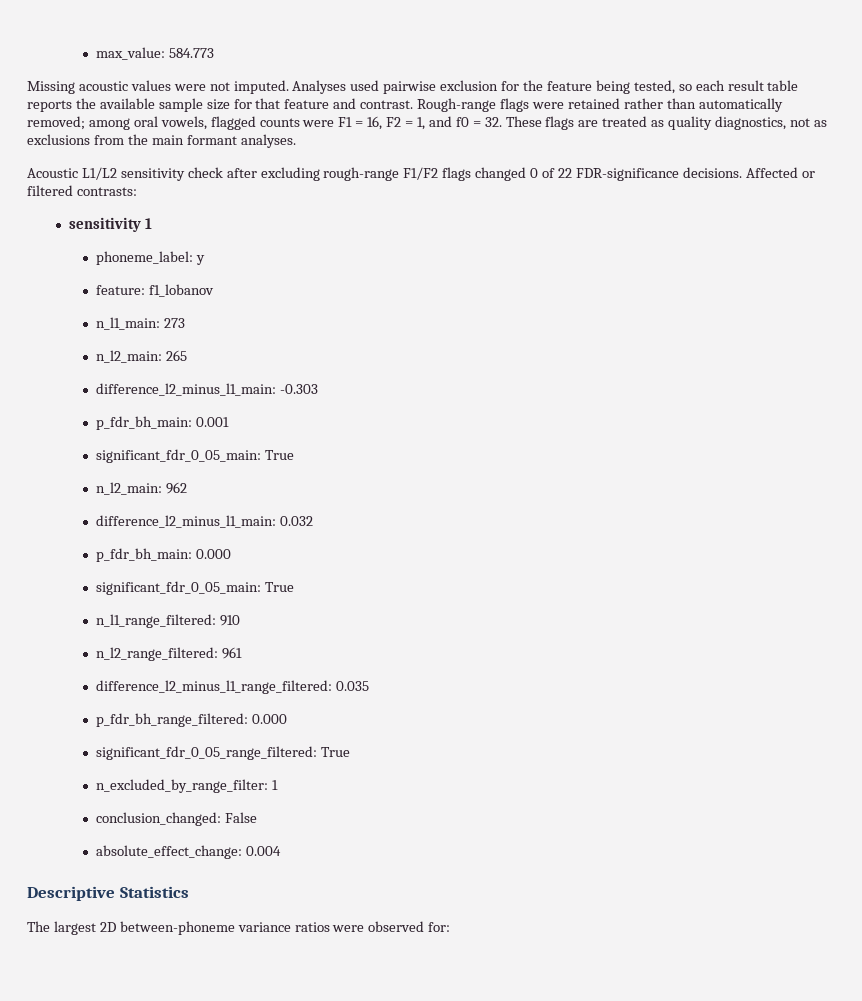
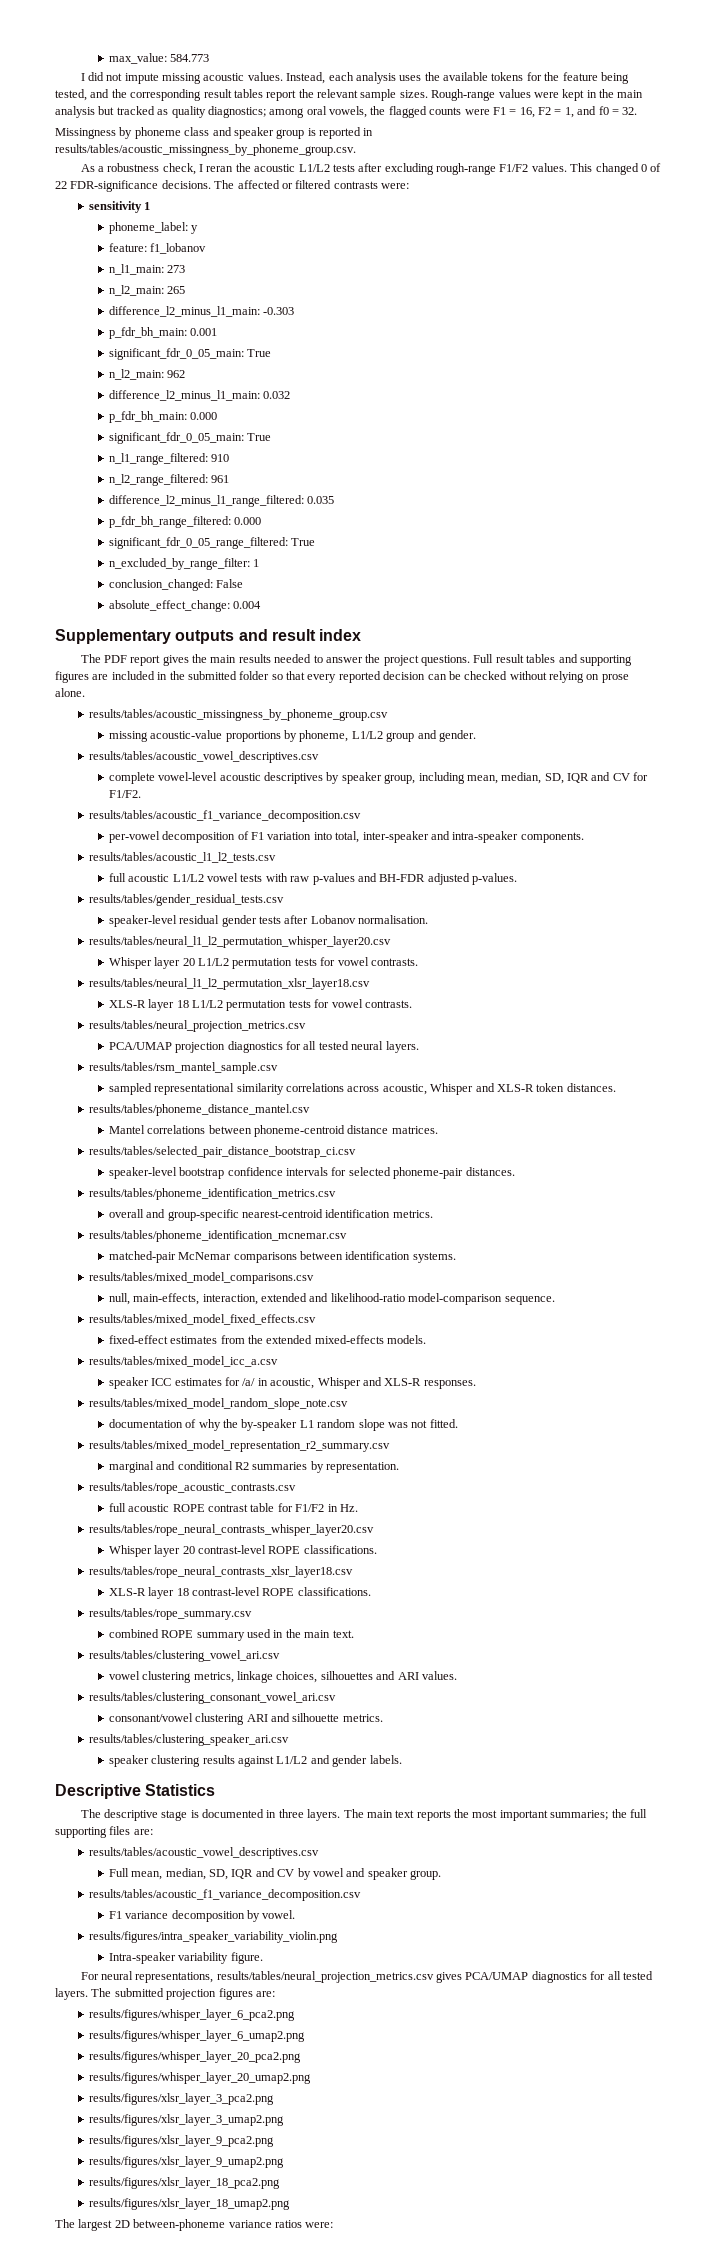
- Missing acoustic values were not imputed. Analyses used pairwise exclusion for the feature being tested, so each result table reports the available sample size for that feature and contrast. Rough-range flags were retained rather than automatically removed; among oral vowels, flagged counts were F1 = 16, F2 = 1, and f0 = 32. These flags are treated as quality diagnostics, not as exclusions from the main formant analyses.
- Acoustic L1/L2 sensitivity check after excluding rough-range F1/F2 flags changed 0 of 22 FDR-significance decisions.
+ I did not impute missing acoustic values. Instead, each analysis uses the available tokens for the feature being tested, and the corresponding result tables report the relevant sample sizes. Rough-range values were kept in the main analysis but tracked as quality diagnostics; among oral vowels, the flagged counts were F1 = 16, F2 = 1, and f0 = 32.
+ Missingness by phoneme class and speaker group is reported in results/tables/acoustic_missingness_by_phoneme_group.csv.
+ As a robustness check, I reran the acoustic L1/L2 tests after excluding rough-range F1/F2 values. This changed 0 of 22 FDR-significance decisions.
- Affected or filtered contrasts:
+ The affected or filtered contrasts were:
+ Supplementary outputs and result index
+ The PDF report gives the main results needed to answer the project questions. Full result tables and supporting figures are included in the submitted folder so that every reported decision can be checked without relying on prose alone.
+ results/tables/acoustic_missingness_by_phoneme_group.csv
+ missing acoustic-value proportions by phoneme, L1/L2 group and gender.
+ results/tables/acoustic_vowel_descriptives.csv
+ complete vowel-level acoustic descriptives by speaker group, including mean, median, SD, IQR and CV for F1/F2.
+ results/tables/acoustic_f1_variance_decomposition.csv
+ per-vowel decomposition of F1 variation into total, inter-speaker and intra-speaker components.
+ results/tables/acoustic_l1_l2_tests.csv
+ full acoustic L1/L2 vowel tests with raw p-values and BH-FDR adjusted p-values.
+ results/tables/gender_residual_tests.csv
+ speaker-level residual gender tests after Lobanov normalisation.
+ results/tables/neural_l1_l2_permutation_whisper_layer20.csv
+ Whisper layer 20 L1/L2 permutation tests for vowel contrasts.
+ results/tables/neural_l1_l2_permutation_xlsr_layer18.csv
+ XLS-R layer 18 L1/L2 permutation tests for vowel contrasts.
+ results/tables/neural_projection_metrics.csv
+ PCA/UMAP projection diagnostics for all tested neural layers.
+ results/tables/rsm_mantel_sample.csv
+ sampled representational similarity correlations across acoustic, Whisper and XLS-R token distances.
+ results/tables/phoneme_distance_mantel.csv
+ Mantel correlations between phoneme-centroid distance matrices.
+ results/tables/selected_pair_distance_bootstrap_ci.csv
+ speaker-level bootstrap confidence intervals for selected phoneme-pair distances.
+ results/tables/phoneme_identification_metrics.csv
+ overall and group-specific nearest-centroid identification metrics.
+ results/tables/phoneme_identification_mcnemar.csv
+ matched-pair McNemar comparisons between identification systems.
+ results/tables/mixed_model_comparisons.csv
+ null, main-effects, interaction, extended and likelihood-ratio model-comparison sequence.
+ results/tables/mixed_model_fixed_effects.csv
+ fixed-effect estimates from the extended mixed-effects models.
+ results/tables/mixed_model_icc_a.csv
+ speaker ICC estimates for /a/ in acoustic, Whisper and XLS-R responses.
+ results/tables/mixed_model_random_slope_note.csv
+ documentation of why the by-speaker L1 random slope was not fitted.
+ results/tables/mixed_model_representation_r2_summary.csv
+ marginal and conditional R2 summaries by representation.
+ results/tables/rope_acoustic_contrasts.csv
+ full acoustic ROPE contrast table for F1/F2 in Hz.
+ results/tables/rope_neural_contrasts_whisper_layer20.csv
+ Whisper layer 20 contrast-level ROPE classifications.
+ results/tables/rope_neural_contrasts_xlsr_layer18.csv
+ XLS-R layer 18 contrast-level ROPE classifications.
+ results/tables/rope_summary.csv
+ combined ROPE summary used in the main text.
+ results/tables/clustering_vowel_ari.csv
+ vowel clustering metrics, linkage choices, silhouettes and ARI values.
+ results/tables/clustering_consonant_vowel_ari.csv
+ consonant/vowel clustering ARI and silhouette metrics.
+ results/tables/clustering_speaker_ari.csv
+ speaker clustering results against L1/L2 and gender labels.
  Descriptive Statistics
+ The descriptive stage is documented in three layers. The main text reports the most important summaries; the full supporting files are:
+ results/tables/acoustic_vowel_descriptives.csv
+ Full mean, median, SD, IQR and CV by vowel and speaker group.
+ results/tables/acoustic_f1_variance_decomposition.csv
+ F1 variance decomposition by vowel.
+ results/figures/intra_speaker_variability_violin.png
+ Intra-speaker variability figure.
+ For neural representations, results/tables/neural_projection_metrics.csv gives PCA/UMAP diagnostics for all tested layers. The submitted projection figures are:
+ results/figures/whisper_layer_6_pca2.png
+ results/figures/whisper_layer_6_umap2.png
+ results/figures/whisper_layer_20_pca2.png
+ results/figures/whisper_layer_20_umap2.png
+ results/figures/xlsr_layer_3_pca2.png
+ results/figures/xlsr_layer_3_umap2.png
+ results/figures/xlsr_layer_9_pca2.png
+ results/figures/xlsr_layer_9_umap2.png
+ results/figures/xlsr_layer_18_pca2.png
+ results/figures/xlsr_layer_18_umap2.png
- The largest 2D between-phoneme variance ratios were observed for:
+ The largest 2D between-phoneme variance ratios were:

